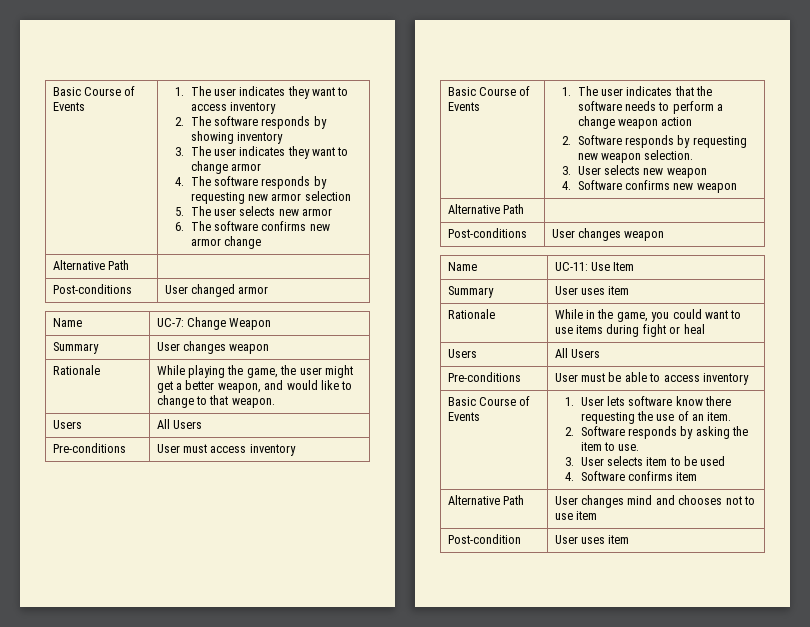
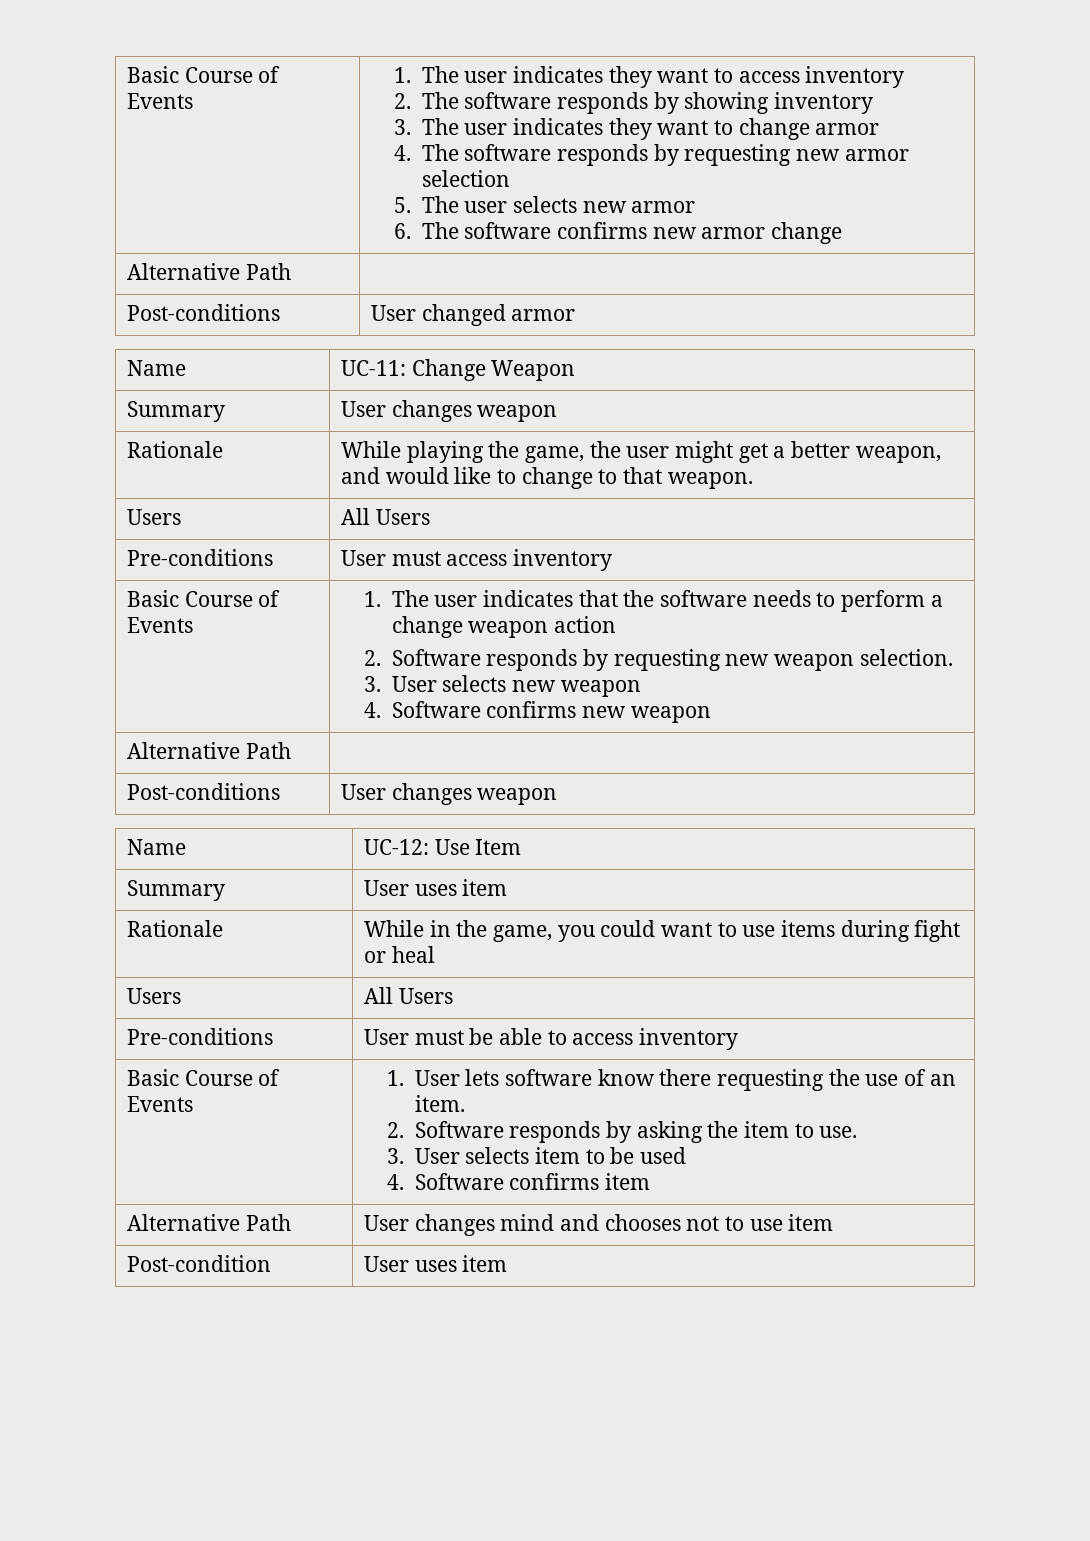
- Name | UC-7: Change Weapon
+ Name | UC-11: Change Weapon
- Name | UC-11: Use Item
+ Name | UC-12: Use Item

